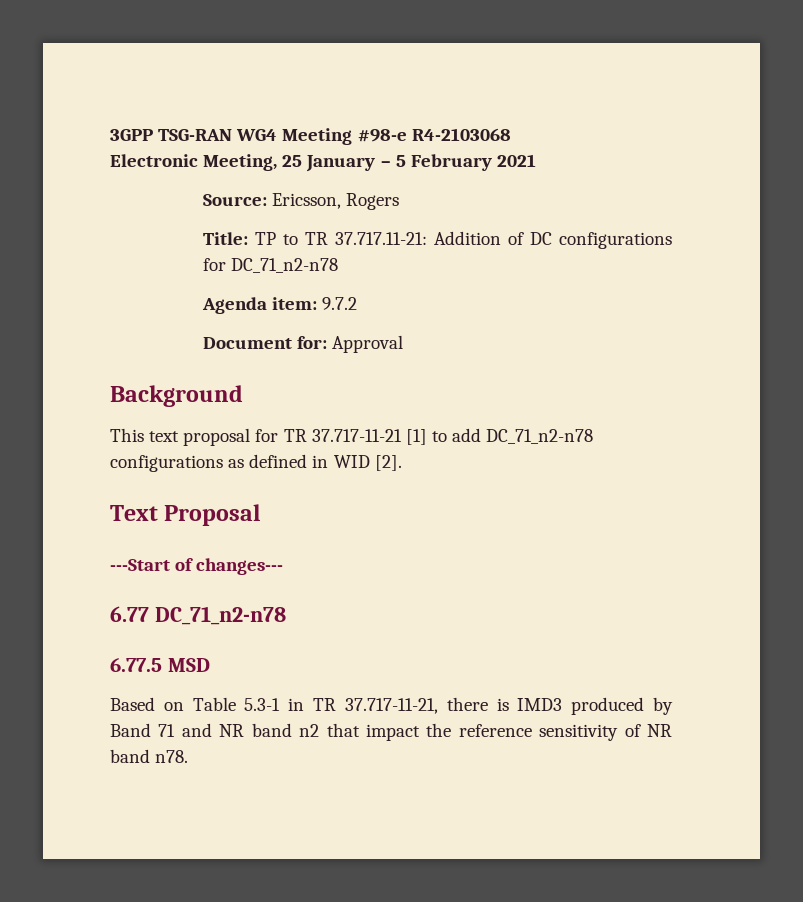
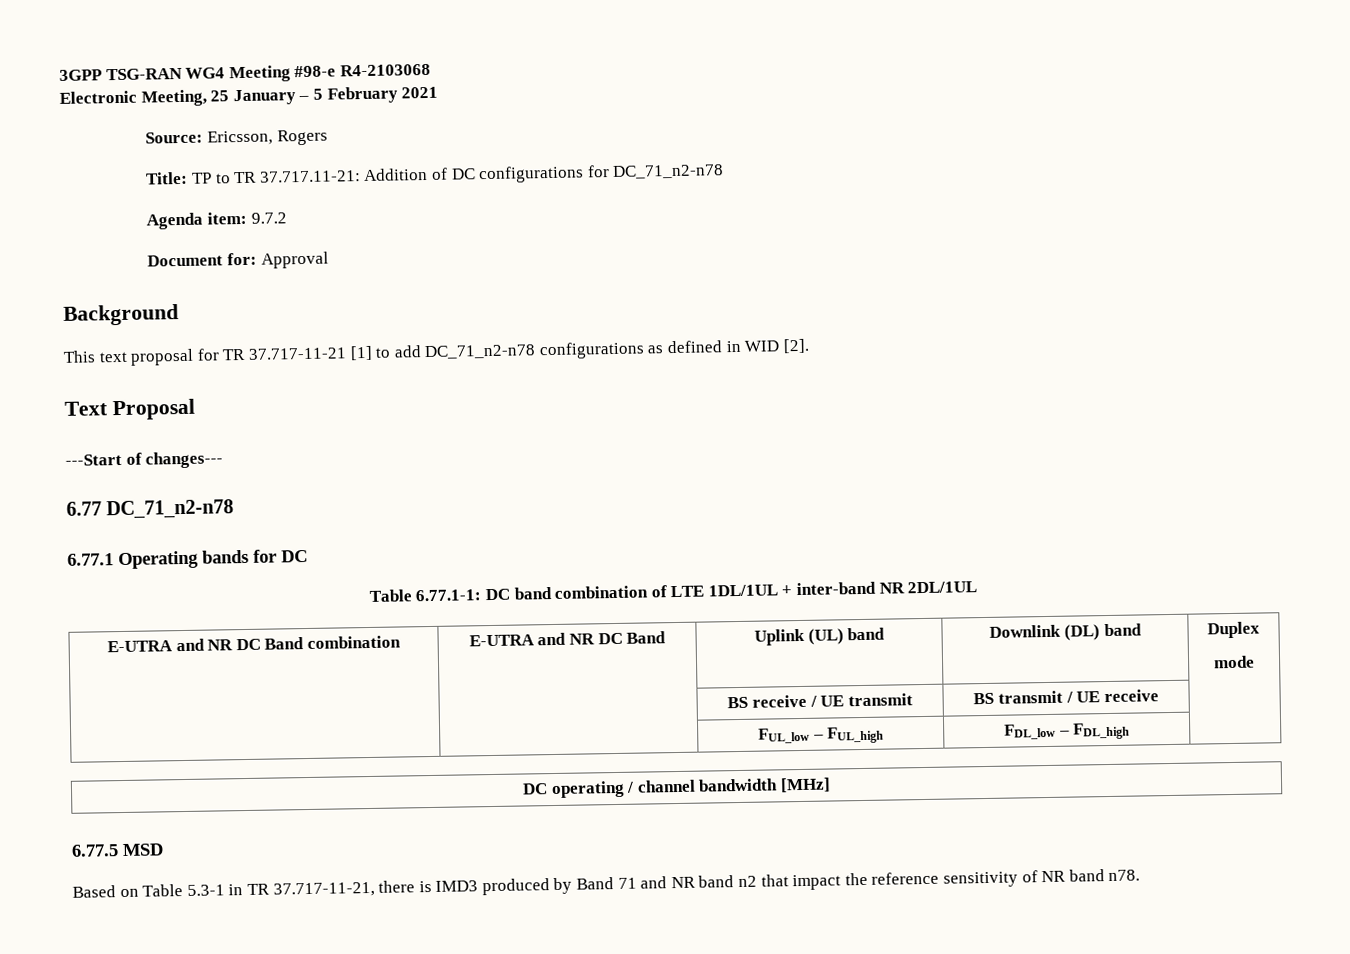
+ 6.77.1 Operating bands for DC
+ Table 6.77.1-1: DC band combination of LTE 1DL/1UL + inter-band NR 2DL/1UL
+ E-UTRA and NR DC Band combination | E-UTRA and NR DC Band | Uplink (UL) band | Downlink (DL) band | Duplex
+ mode
+ | | BS receive / UE transmit | BS transmit / UE receive |
+ | | FUL_low – FUL_high | FDL_low – FDL_high |
+ DC operating / channel bandwidth [MHz]

